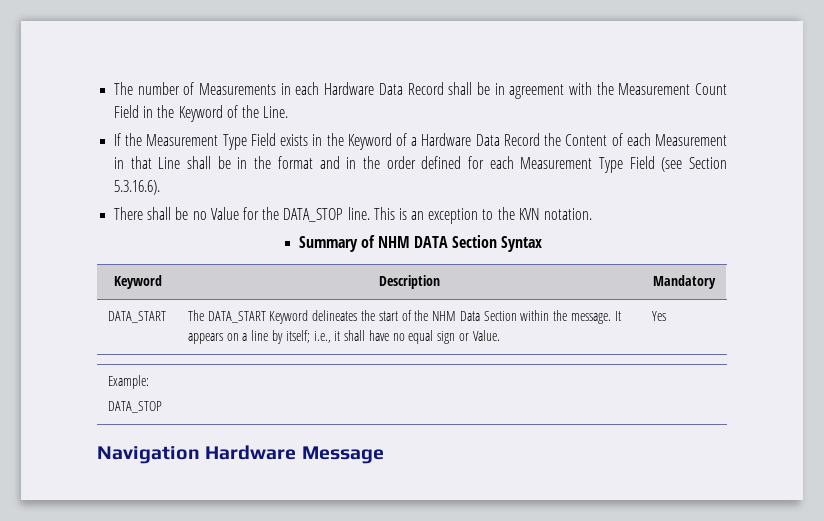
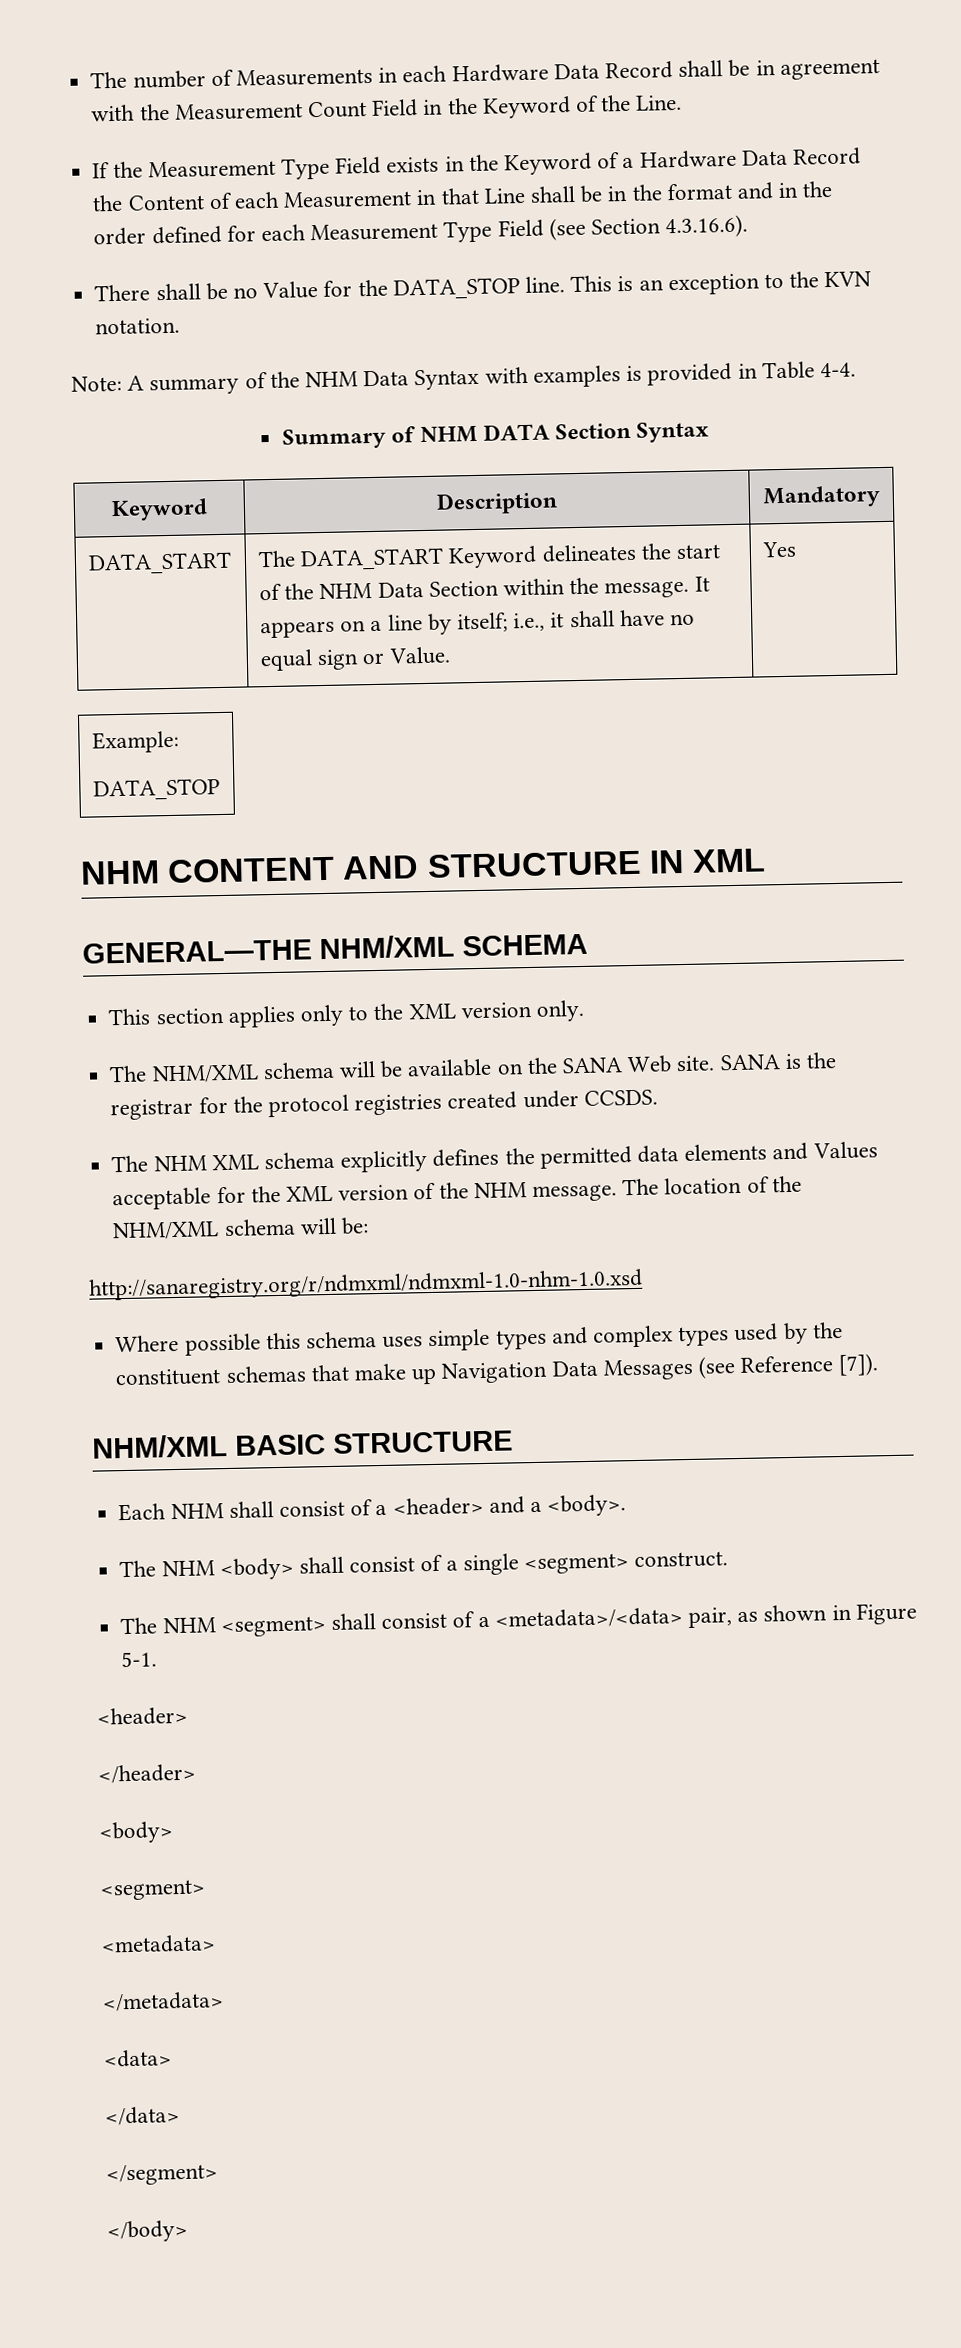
- If the Measurement Type Field exists in the Keyword of a Hardware Data Record the Content of each Measurement in that Line shall be in the format and in the order defined for each Measurement Type Field (see Section 5.3.16.6).
+ If the Measurement Type Field exists in the Keyword of a Hardware Data Record the Content of each Measurement in that Line shall be in the format and in the order defined for each Measurement Type Field (see Section 4.3.16.6).
+ Note: A summary of the NHM Data Syntax with examples is provided in Table 4-4.
- Navigation Hardware Message
+ NHM CONTENT AND STRUCTURE IN XML
+ GENERAL—THE NHM/XML SCHEMA
+ This section applies only to the XML version only.
+ The NHM/XML schema will be available on the SANA Web site. SANA is the registrar for the protocol registries created under CCSDS.
+ The NHM XML schema explicitly defines the permitted data elements and Values acceptable for the XML version of the NHM message. The location of the NHM/XML schema will be:
+ http://sanaregistry.org/r/ndmxml/ndmxml-1.0-nhm-1.0.xsd
+ Where possible this schema uses simple types and complex types used by the constituent schemas that make up Navigation Data Messages (see Reference [7]).
+ NHM/XML BASIC STRUCTURE
+ Each NHM shall consist of a <header> and a <body>.
+ The NHM <body> shall consist of a single <segment> construct.
+ The NHM <segment> shall consist of a <metadata>/<data> pair, as shown in Figure 5-1.
+ <header>
+ </header>
+ <body>
+ <segment>
+ <metadata>
+ </metadata>
+ <data>
+ </data>
+ </segment>
+ </body>

